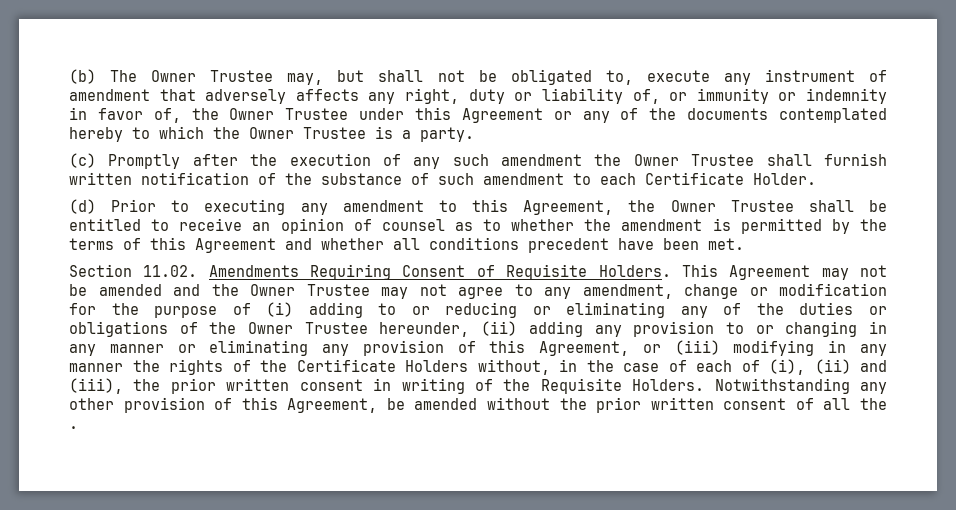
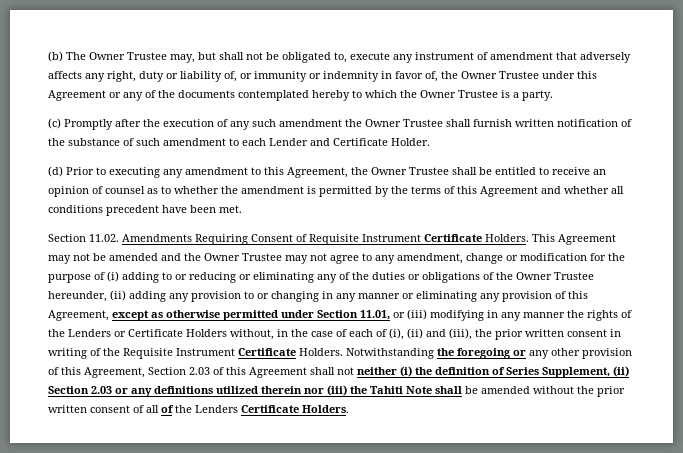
- (c) Promptly after the execution of any such amendment the Owner Trustee shall furnish written notification of the substance of such amendment to each Certificate Holder.
+ (c) Promptly after the execution of any such amendment the Owner Trustee shall furnish written notification of the substance of such amendment to each Lender and Certificate Holder.
- Section 11.02. Amendments Requiring Consent of Requisite Holders.
+ Section 11.02. Amendments Requiring Consent of Requisite Instrument Certificate Holders.
- This Agreement may not be amended and the Owner Trustee may not agree to any amendment, change or modification for the purpose of (i) adding to or reducing or eliminating any of the duties or obligations of the Owner Trustee hereunder, (ii) adding any provision to or changing in any manner or eliminating any provision of this Agreement, or (iii) modifying in any manner the rights of the Certificate Holders without, in the case of each of (i), (ii) and (iii), the prior written consent in writing of the Requisite Holders. Notwithstanding any other provision of this Agreement, be amended without the prior written consent of all the .
+ This Agreement may not be amended and the Owner Trustee may not agree to any amendment, change or modification for the purpose of (i) adding to or reducing or eliminating any of the duties or obligations of the Owner Trustee hereunder, (ii) adding any provision to or changing in any manner or eliminating any provision of this Agreement, except as otherwise permitted under Section 11.01, or (iii) modifying in any manner the rights of the Lenders or Certificate Holders without, in the case of each of (i), (ii) and (iii), the prior written consent in writing of the Requisite Instrument Certificate Holders. Notwithstanding the foregoing or any other provision of this Agreement, Section 2.03 of this Agreement shall not neither (i) the definition of Series Supplement, (ii) Section 2.03 or any definitions utilized therein nor (iii) the Tahiti Note shall be amended without the prior written consent of all of the Lenders Certificate Holders.

